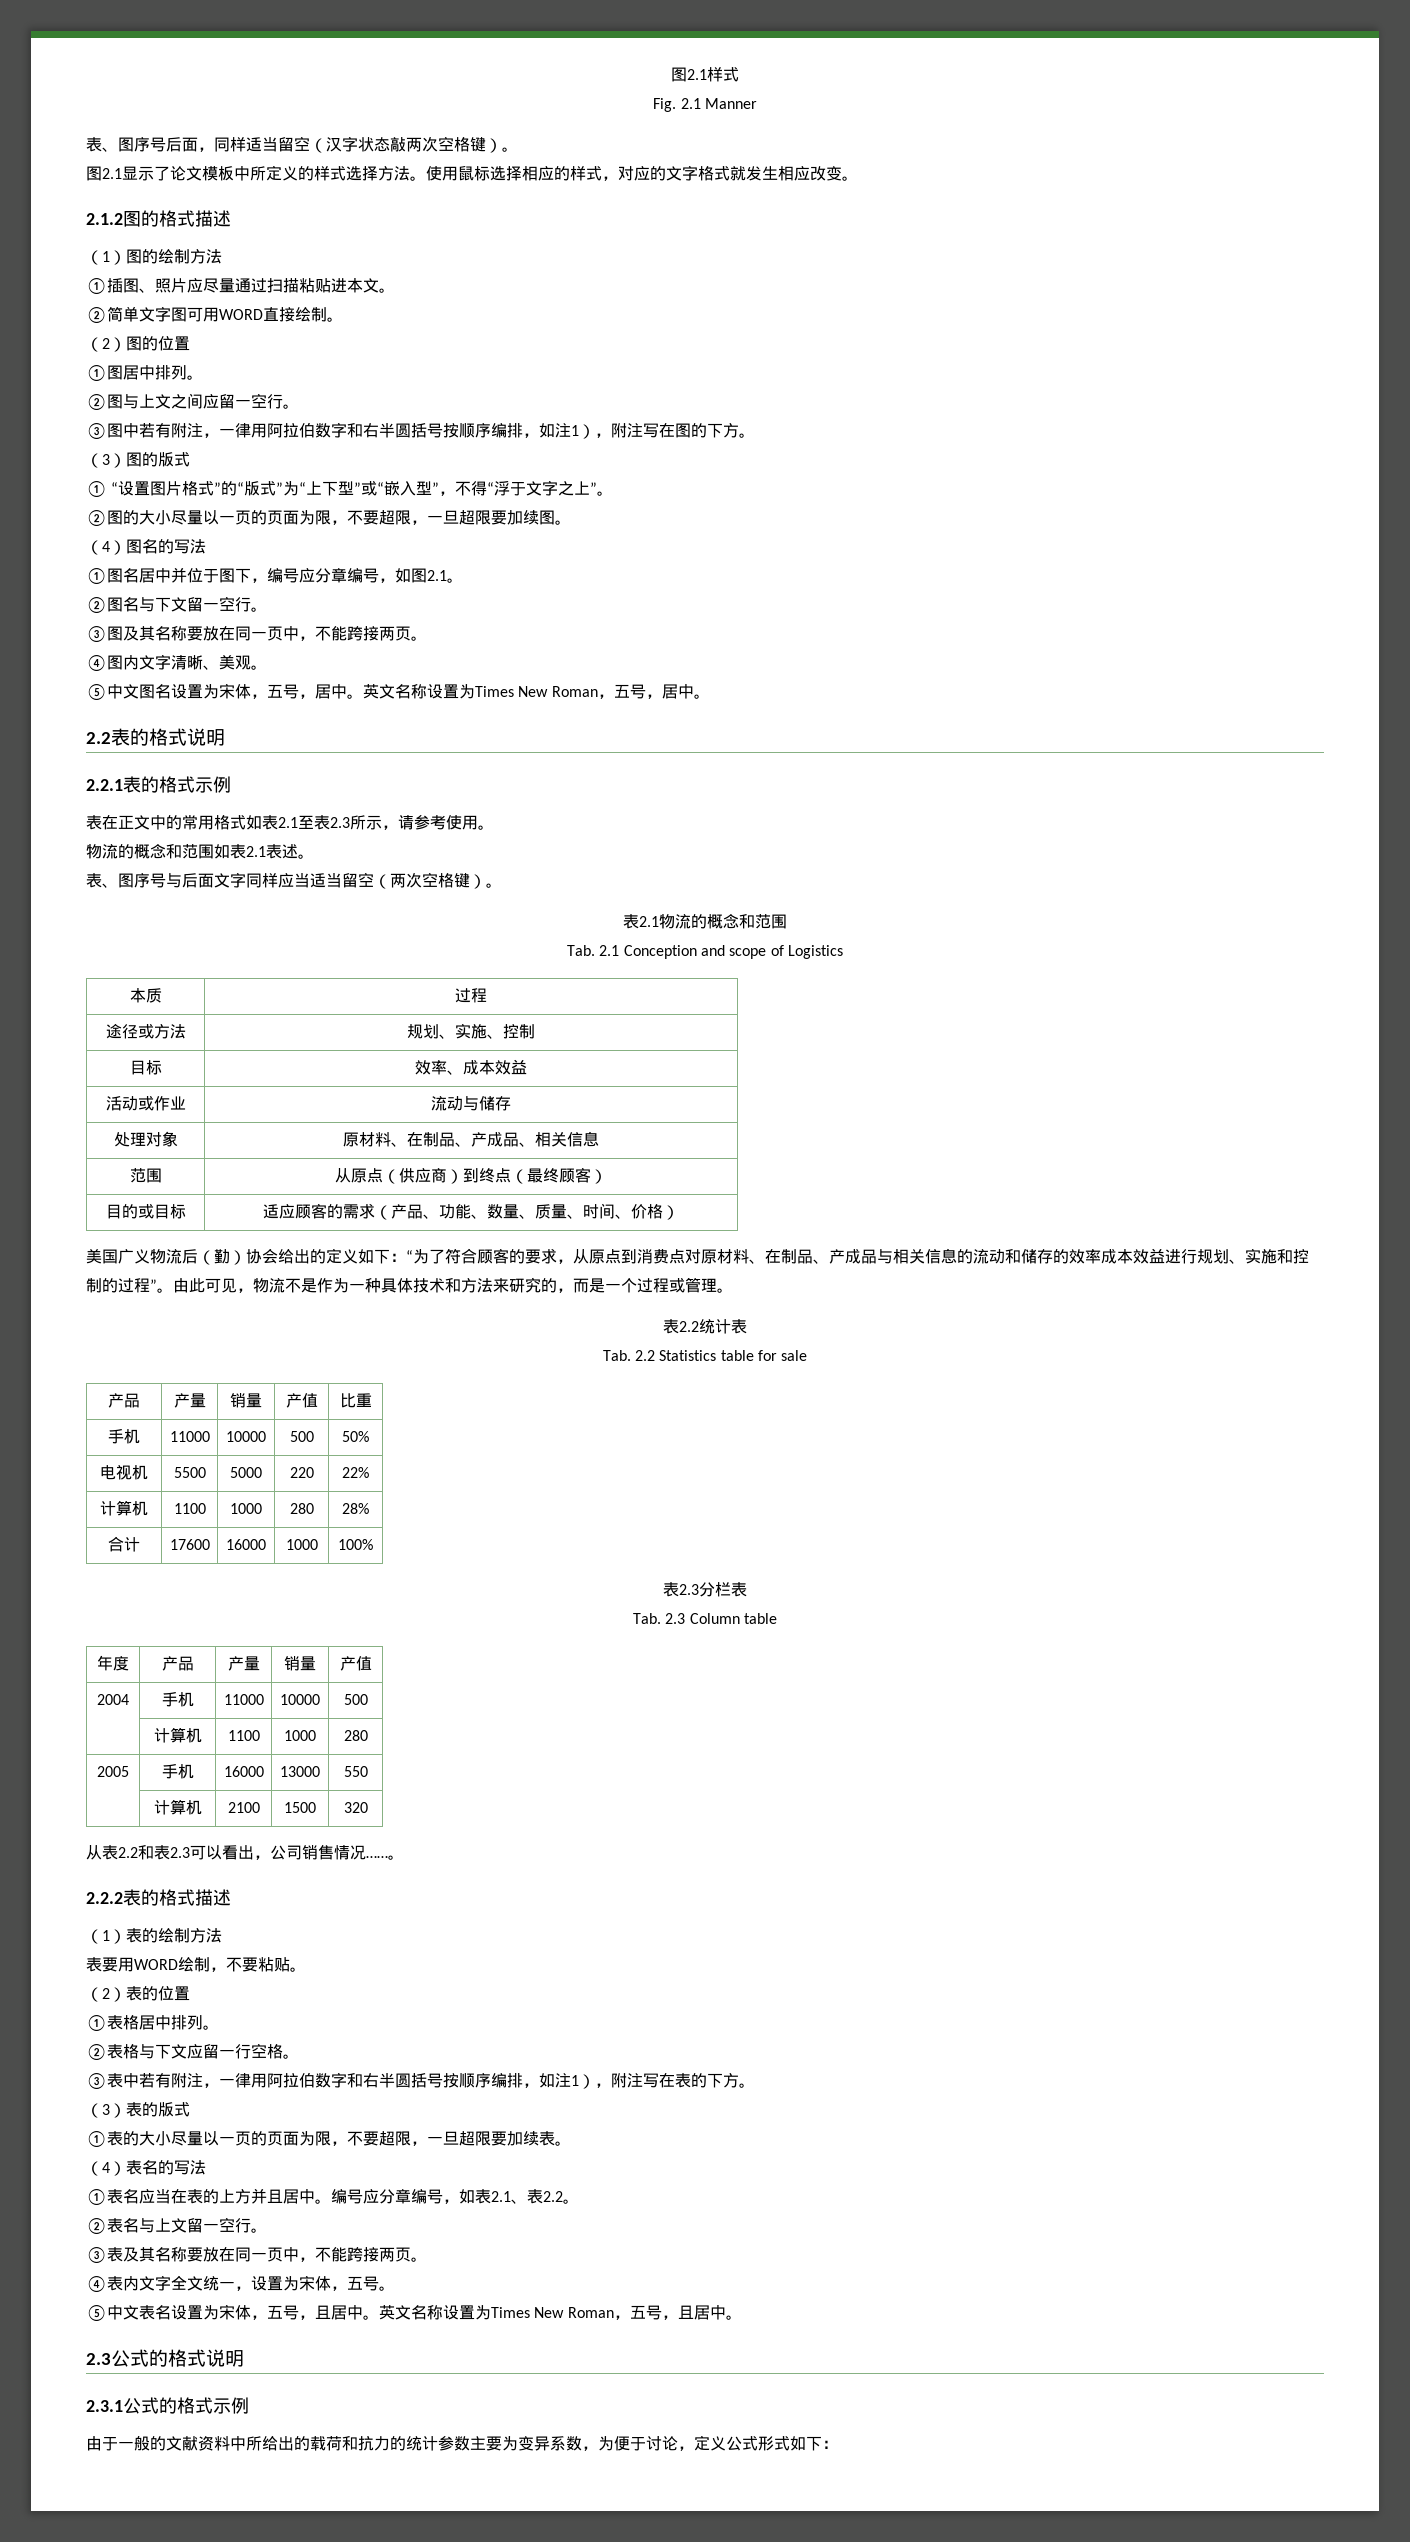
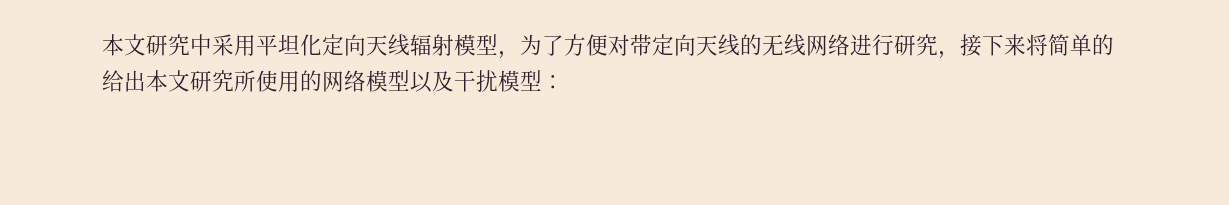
- 图2.1样式
- Fig. 2.1 Manner
- 表、图序号后面，同样适当留空（汉字状态敲两次空格键）。
- 图2.1显示了论文模板中所定义的样式选择方法。使用鼠标选择相应的样式，对应的文字格式就发生相应改变。
- 2.1.2图的格式描述
- （1）图的绘制方法
- ①插图、照片应尽量通过扫描粘贴进本文。
- ②简单文字图可用WORD直接绘制。
- （2）图的位置
- ①图居中排列。
- ②图与上文之间应留一空行。
- ③图中若有附注，一律用阿拉伯数字和右半圆括号按顺序编排，如注1），附注写在图的下方。
- （3）图的版式
- ① “设置图片格式”的“版式”为“上下型”或“嵌入型”，不得“浮于文字之上”。
- ②图的大小尽量以一页的页面为限，不要超限，一旦超限要加续图。
- （4）图名的写法
- ①图名居中并位于图下，编号应分章编号，如图2.1。
- ②图名与下文留一空行。
- ③图及其名称要放在同一页中，不能跨接两页。
- ④图内文字清晰、美观。
- ⑤中文图名设置为宋体，五号，居中。英文名称设置为Times New Roman，五号，居中。
- 2.2表的格式说明
- 2.2.1表的格式示例
- 表在正文中的常用格式如表2.1至表2.3所示，请参考使用。
- 物流的概念和范围如表2.1表述。
- 表、图序号与后面文字同样应当适当留空（两次空格键）。
- 表2.1物流的概念和范围
- Tab. 2.1 Conception and scope of Logistics
- 本质 | 过程
- 途径或方法 | 规划、实施、控制
- 目标 | 效率、成本效益
- 活动或作业 | 流动与储存
- 处理对象 | 原材料、在制品、产成品、相关信息
- 范围 | 从原点（供应商）到终点（最终顾客）
- 目的或目标 | 适应顾客的需求（产品、功能、数量、质量、时间、价格）
- 美国广义物流后（勤）协会给出的定义如下：“为了符合顾客的要求，从原点到消费点对原材料、在制品、产成品与相关信息的流动和储存的效率成本效益进行规划、实施和控制的过程”。由此可见，物流不是作为一种具体技术和方法来研究的，而是一个过程或管理。
- 表2.2统计表
- Tab. 2.2 Statistics table for sale
- 产品 | 产量 | 销量 | 产值 | 比重
- 手机 | 11000 | 10000 | 500 | 50%
- 电视机 | 5500 | 5000 | 220 | 22%
- 计算机 | 1100 | 1000 | 280 | 28%
- 合计 | 17600 | 16000 | 1000 | 100%
- 表2.3分栏表
- Tab. 2.3 Column table
- 年度 | 产品 | 产量 | 销量 | 产值
- 2004 | 手机 | 11000 | 10000 | 500
- | 计算机 | 1100 | 1000 | 280
- 2005 | 手机 | 16000 | 13000 | 550
- | 计算机 | 2100 | 1500 | 320
- 从表2.2和表2.3可以看出，公司销售情况……。
- 2.2.2表的格式描述
- （1）表的绘制方法
- 表要用WORD绘制，不要粘贴。
- （2）表的位置
- ①表格居中排列。
- ②表格与下文应留一行空格。
- ③表中若有附注，一律用阿拉伯数字和右半圆括号按顺序编排，如注1），附注写在表的下方。
- （3）表的版式
- ①表的大小尽量以一页的页面为限，不要超限，一旦超限要加续表。
- （4）表名的写法
- ①表名应当在表的上方并且居中。编号应分章编号，如表2.1、表2.2。
- ②表名与上文留一空行。
- ③表及其名称要放在同一页中，不能跨接两页。
- ④表内文字全文统一，设置为宋体，五号。
- ⑤中文表名设置为宋体，五号，且居中。英文名称设置为Times New Roman，五号，且居中。
- 2.3公式的格式说明
- 2.3.1公式的格式示例
- 由于一般的文献资料中所给出的载荷和抗力的统计参数主要为变异系数，为便于讨论，定义公式形式如下：
+ 本文研究中采用平坦化定向天线辐射模型，为了方便对带定向天线的无线网络进行研究，接下来将简单的给出本文研究所使用的网络模型以及干扰模型：

